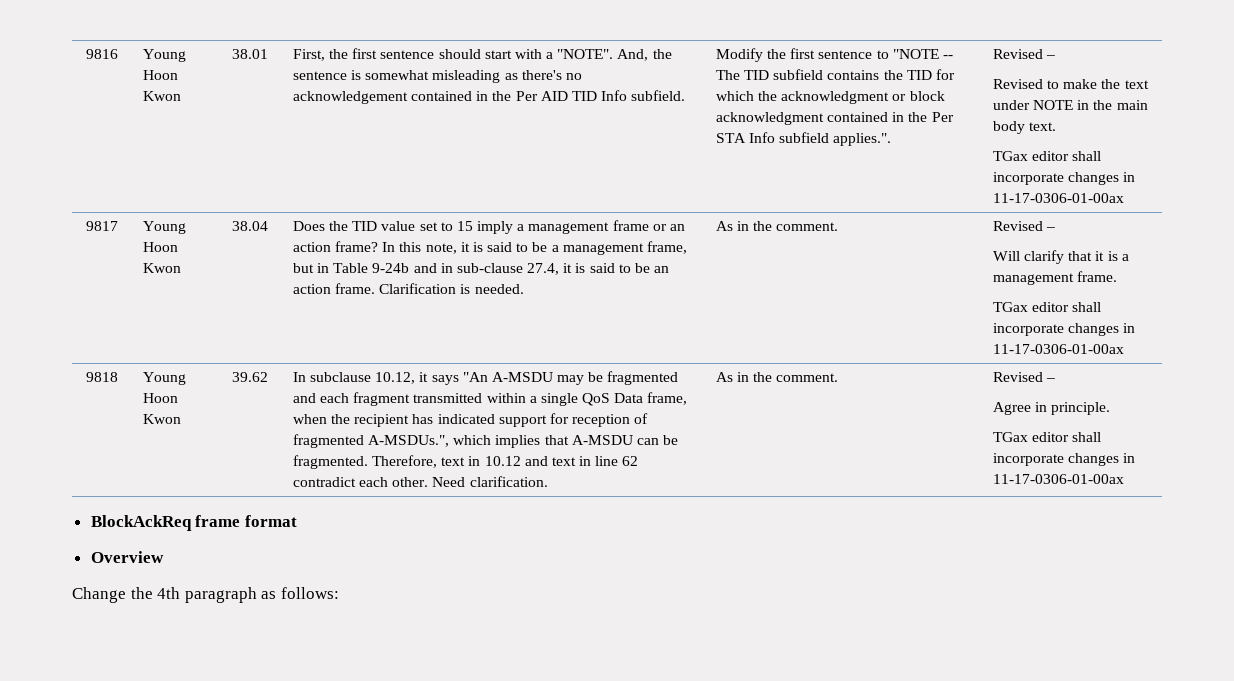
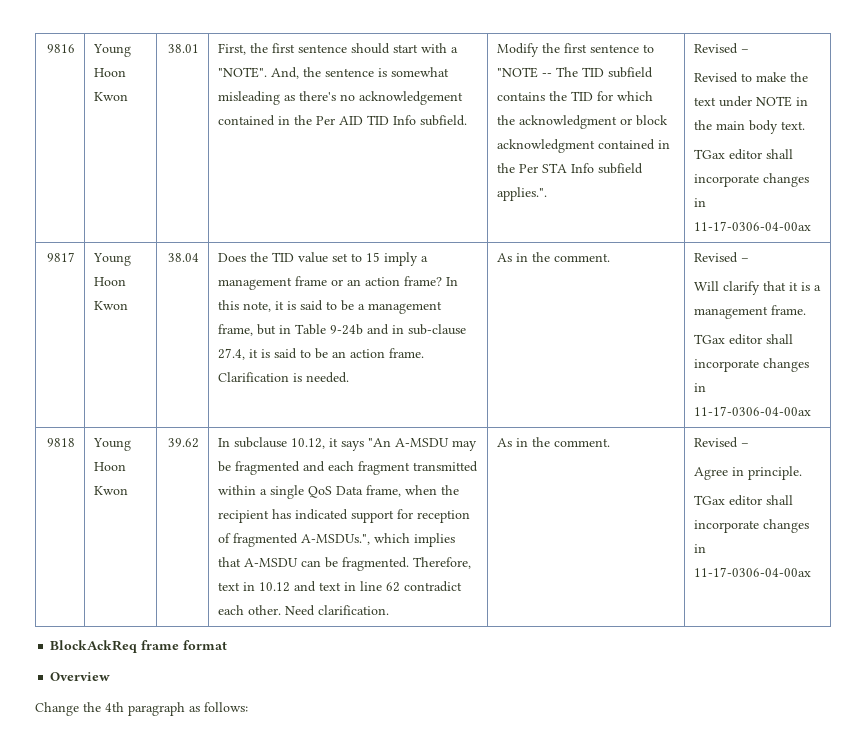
  Revised to make the text under NOTE in the main body text.
- TGax editor shall incorporate changes in 11-17-0306-01-00ax
+ TGax editor shall incorporate changes in 11-17-0306-04-00ax
  Will clarify that it is a management frame.
- TGax editor shall incorporate changes in 11-17-0306-01-00ax
+ TGax editor shall incorporate changes in 11-17-0306-04-00ax
  Agree in principle.
- TGax editor shall incorporate changes in 11-17-0306-01-00ax
+ TGax editor shall incorporate changes in 11-17-0306-04-00ax

